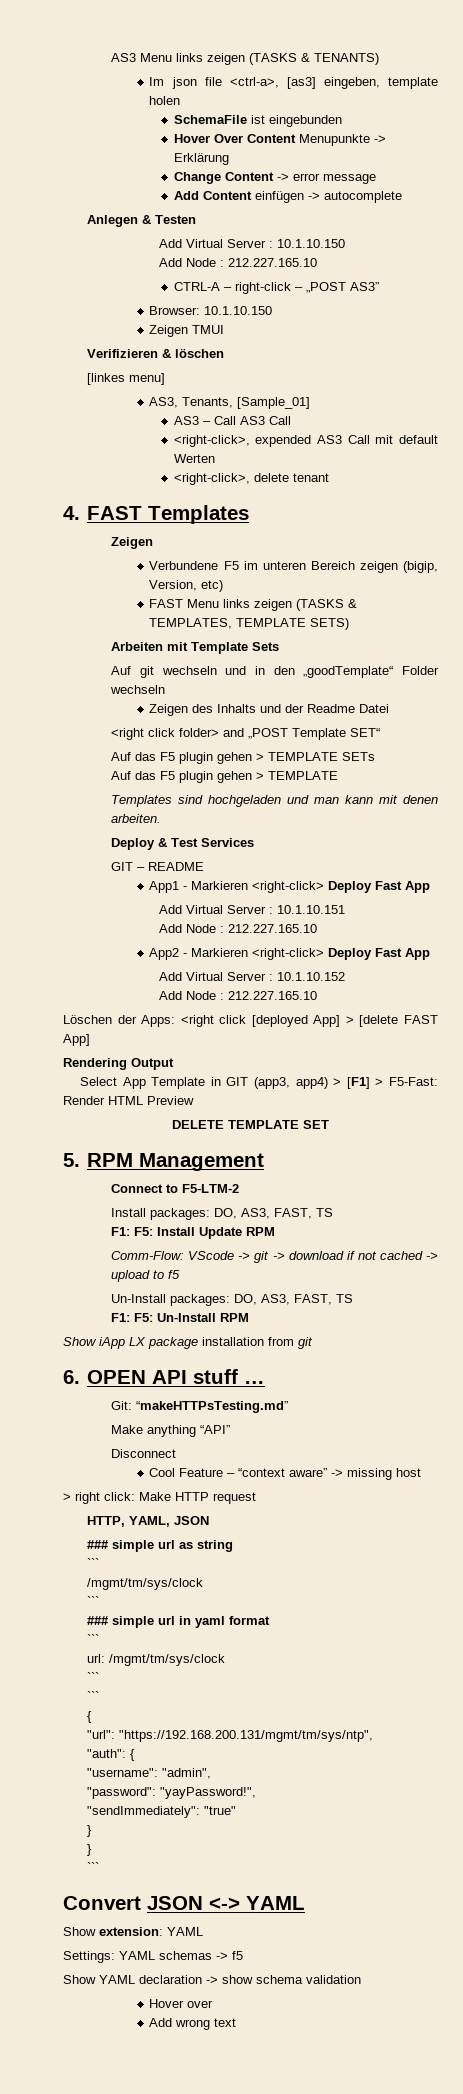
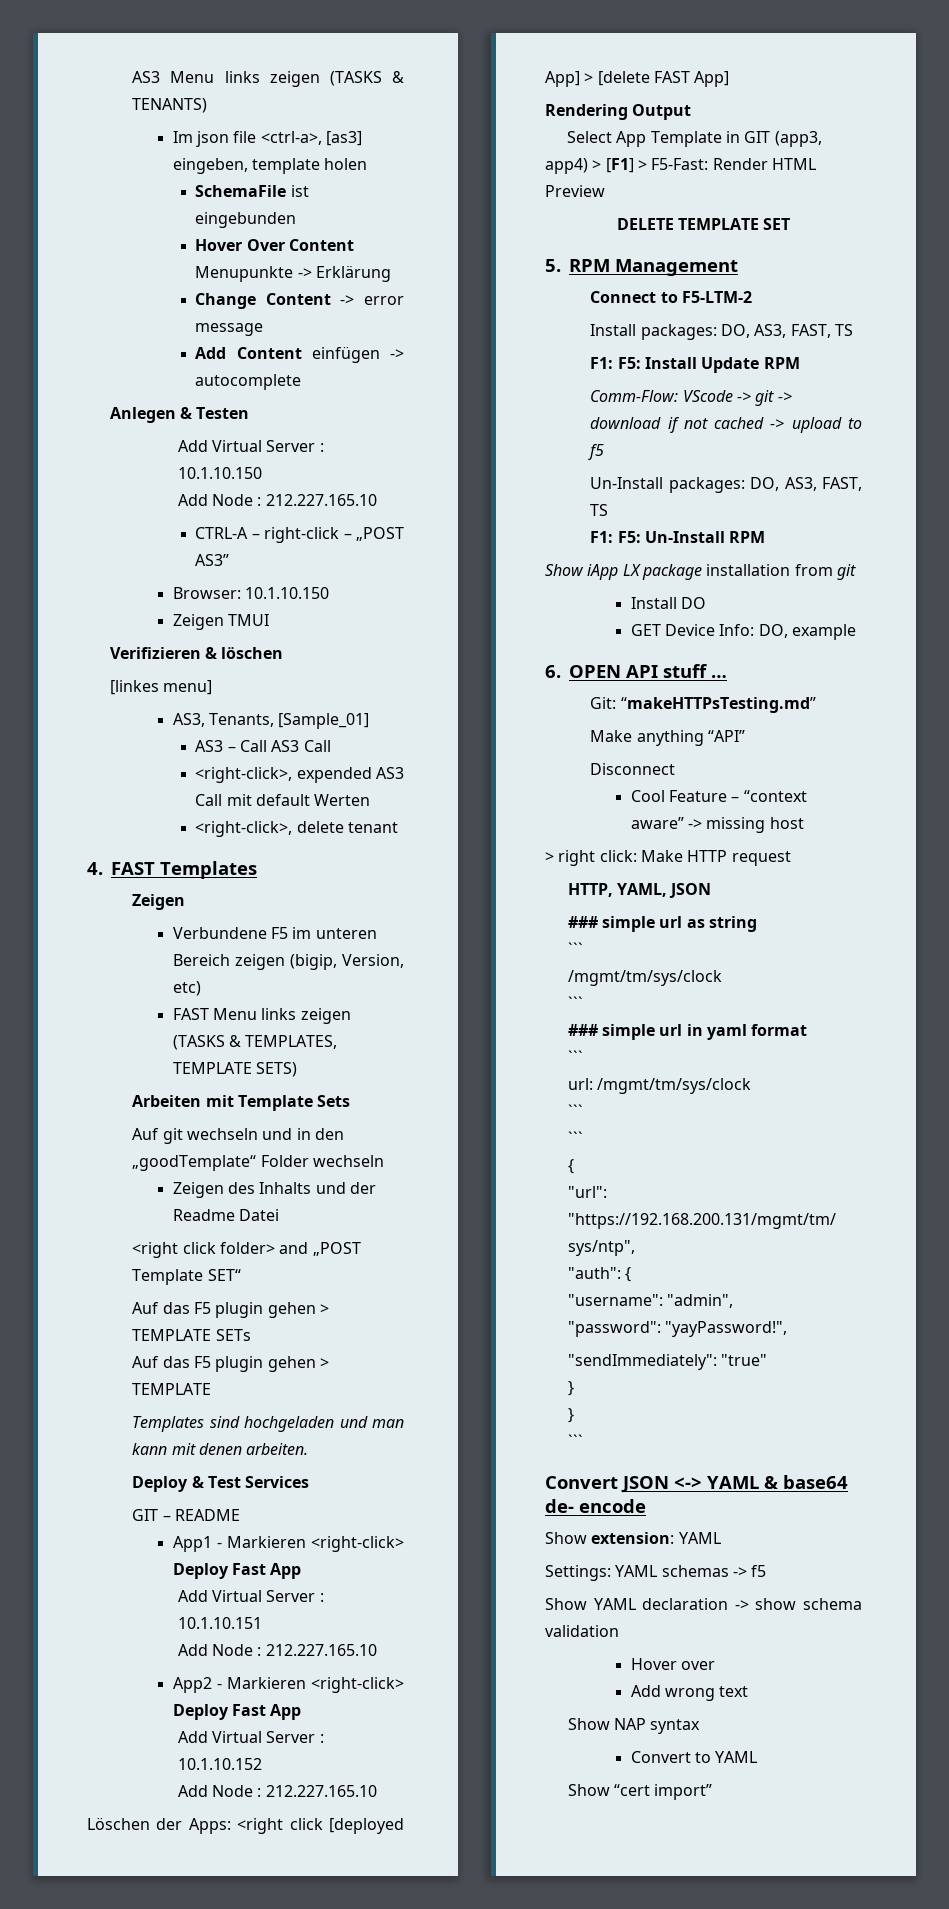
+ Install DO
+ GET Device Info: DO, example
- Convert JSON <-> YAML
+ Convert JSON <-> YAML & base64 de- encode
+ Show NAP syntax
+ Convert to YAML
+ Show “cert import”

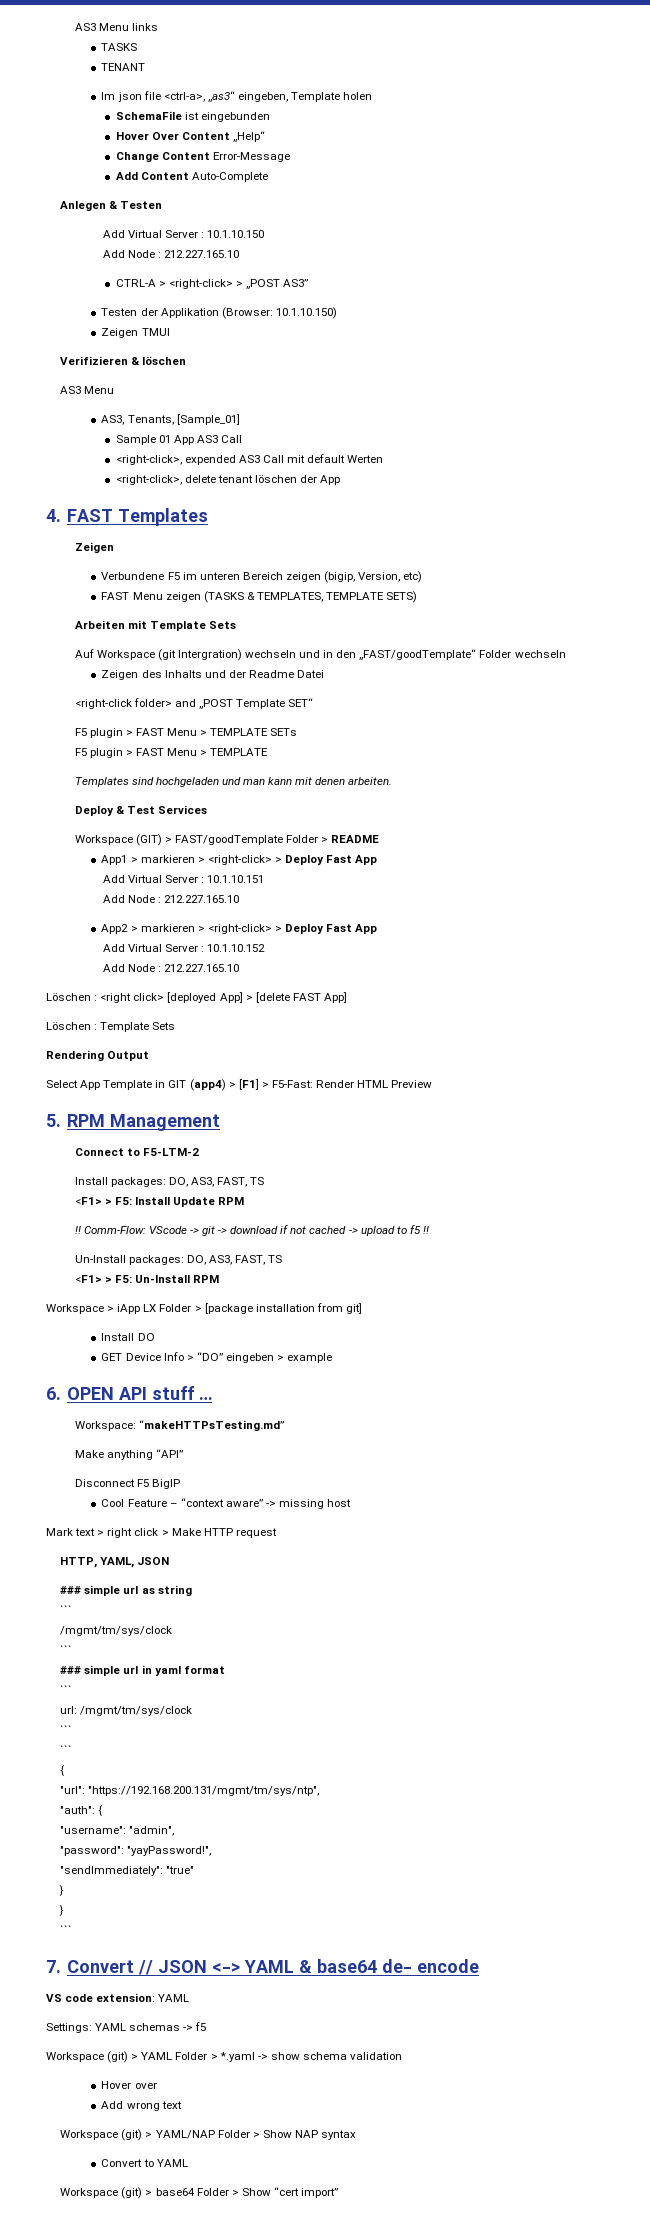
- AS3 Menu links zeigen (TASKS & TENANTS)
+ AS3 Menu links
+ TASKS
+ TENANT
- Im json file <ctrl-a>, [as3] eingeben, template holen
+ Im json file <ctrl-a>, „as3“ eingeben, Template holen
- Hover Over Content Menupunkte -> Erklärung
+ Hover Over Content „Help“
- Change Content -> error message
+ Change Content Error-Message
- Add Content einfügen -> autocomplete
+ Add Content Auto-Complete
- CTRL-A – right-click – „POST AS3”
+ CTRL-A > <right-click> > „POST AS3”
- Browser: 10.1.10.150
+ Testen der Applikation (Browser: 10.1.10.150)
  Verifizieren & löschen
- [linkes menu]
+ AS3 Menu
- AS3 – Call AS3 Call
+ Sample 01 App AS3 Call
- <right-click>, delete tenant
+ <right-click>, delete tenant löschen der App
- FAST Menu links zeigen (TASKS & TEMPLATES, TEMPLATE SETS)
+ FAST Menu zeigen (TASKS & TEMPLATES, TEMPLATE SETS)
- Auf git wechseln und in den „goodTemplate“ Folder wechseln
+ Auf Workspace (git Intergration) wechseln und in den „FAST/goodTemplate“ Folder wechseln
- <right click folder> and „POST Template SET“
+ <right-click folder> and „POST Template SET“
- Auf das F5 plugin gehen > TEMPLATE SETs
- Auf das F5 plugin gehen > TEMPLATE
+ F5 plugin > FAST Menu > TEMPLATE SETs
+ F5 plugin > FAST Menu > TEMPLATE
- GIT – README
- App1 - Markieren <right-click> Deploy Fast App
+ Workspace (GIT) > FAST/goodTemplate Folder > README
+ App1 > markieren > <right-click> > Deploy Fast App
- App2 - Markieren <right-click> Deploy Fast App
+ App2 > markieren > <right-click> > Deploy Fast App
- Löschen der Apps: <right click [deployed App] > [delete FAST App]
+ Löschen : <right click> [deployed App] > [delete FAST App]
+ Löschen : Template Sets
- Select App Template in GIT (app3, app4) > [F1] > F5-Fast: Render HTML Preview
+ Select App Template in GIT (app4) > [F1] > F5-Fast: Render HTML Preview
- DELETE TEMPLATE SET
- F1: F5: Install Update RPM
- Comm-Flow: VScode -> git -> download if not cached -> upload to f5
+ <F1> > F5: Install Update RPM
+ !! Comm-Flow: VScode -> git -> download if not cached -> upload to f5 !!
- F1: F5: Un-Install RPM
+ <F1> > F5: Un-Install RPM
- Show iApp LX package installation from git
+ Workspace > iApp LX Folder > [package installation from git]
- GET Device Info: DO, example
+ GET Device Info > “DO” eingeben > example
- Git: “makeHTTPsTesting.md”
+ Workspace: “makeHTTPsTesting.md”
- Disconnect
+ Disconnect F5 BigIP
- > right click: Make HTTP request
+ Mark text > right click > Make HTTP request
- Convert JSON <-> YAML & base64 de- encode
+ 7. Convert // JSON <-> YAML & base64 de- encode
- Show extension: YAML
+ VS code extension: YAML
- Show YAML declaration -> show schema validation
+ Workspace (git) > YAML Folder > *.yaml -> show schema validation
- Show NAP syntax
+ Workspace (git) > YAML/NAP Folder > Show NAP syntax
- Show “cert import”
+ Workspace (git) > base64 Folder > Show “cert import”

